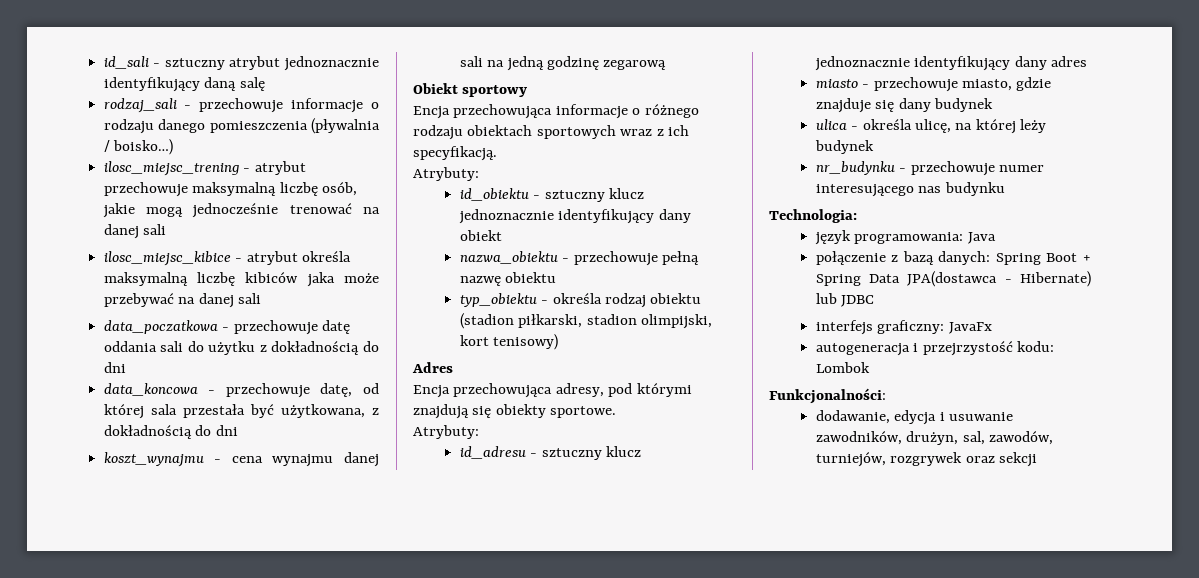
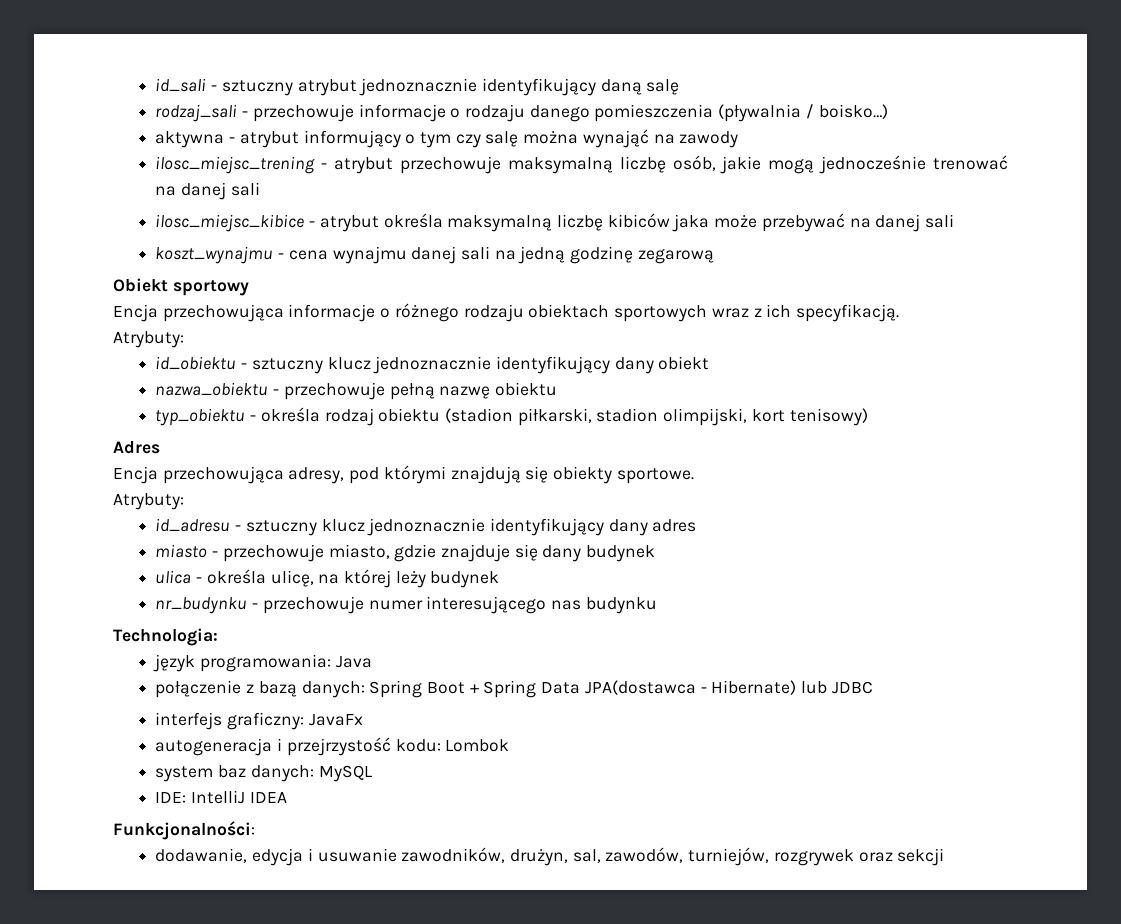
+ aktywna - atrybut informujący o tym czy salę można wynająć na zawody
- data_poczatkowa - przechowuje datę oddania sali do użytku z dokładnością do dni
- data_koncowa - przechowuje datę, od której sala przestała być użytkowana, z dokładnością do dni
+ system baz danych: MySQL
+ IDE: IntelliJ IDEA

